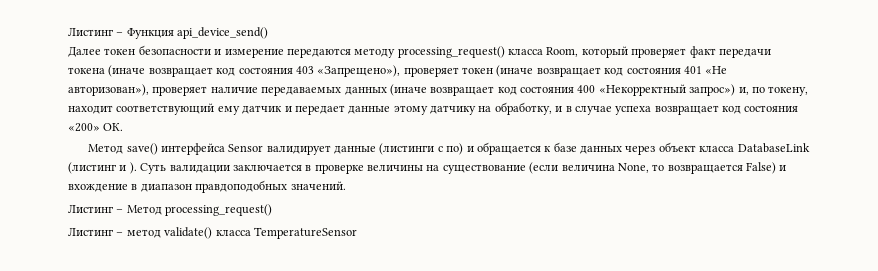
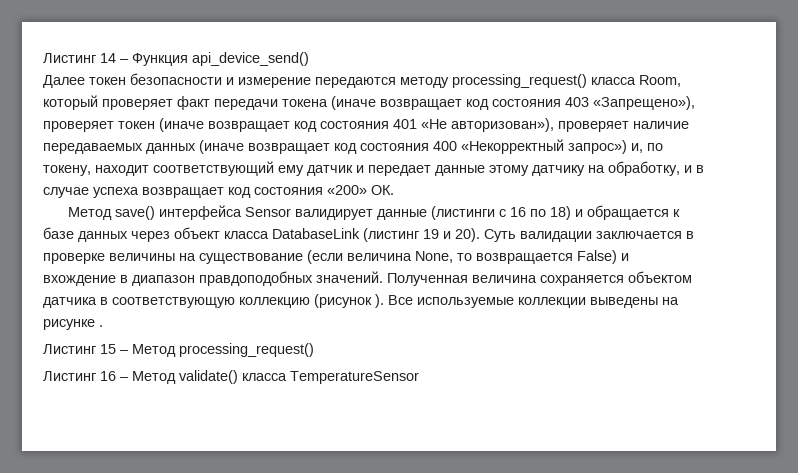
- Листинг – Функция api_device_send()
+ Листинг 14 – Функция api_device_send()
- Метод save() интерфейса Sensor валидирует данные (листинги с по) и обращается к базе данных через объект класса DatabaseLink (листинг и ).
+ Метод save() интерфейса Sensor валидирует данные (листинги с 16 по 18) и обращается к базе данных через объект класса DatabaseLink (листинг 19 и 20).
- Суть валидации заключается в проверке величины на существование (если величина None, то возвращается False) и вхождение в диапазон правдоподобных значений.
- Листинг – Метод processing_request()
+ Суть валидации заключается в проверке величины на существование (если величина None, то возвращается False) и вхождение в диапазон правдоподобных значений. Полученная величина сохраняется объектом датчика в соответствующую коллекцию (рисунок ). Все используемые коллекции выведены на рисунке .
+ Листинг 15 – Метод processing_request()
- Листинг – метод validate() класса TemperatureSensor
+ Листинг 16 – Метод validate() класса TemperatureSensor

